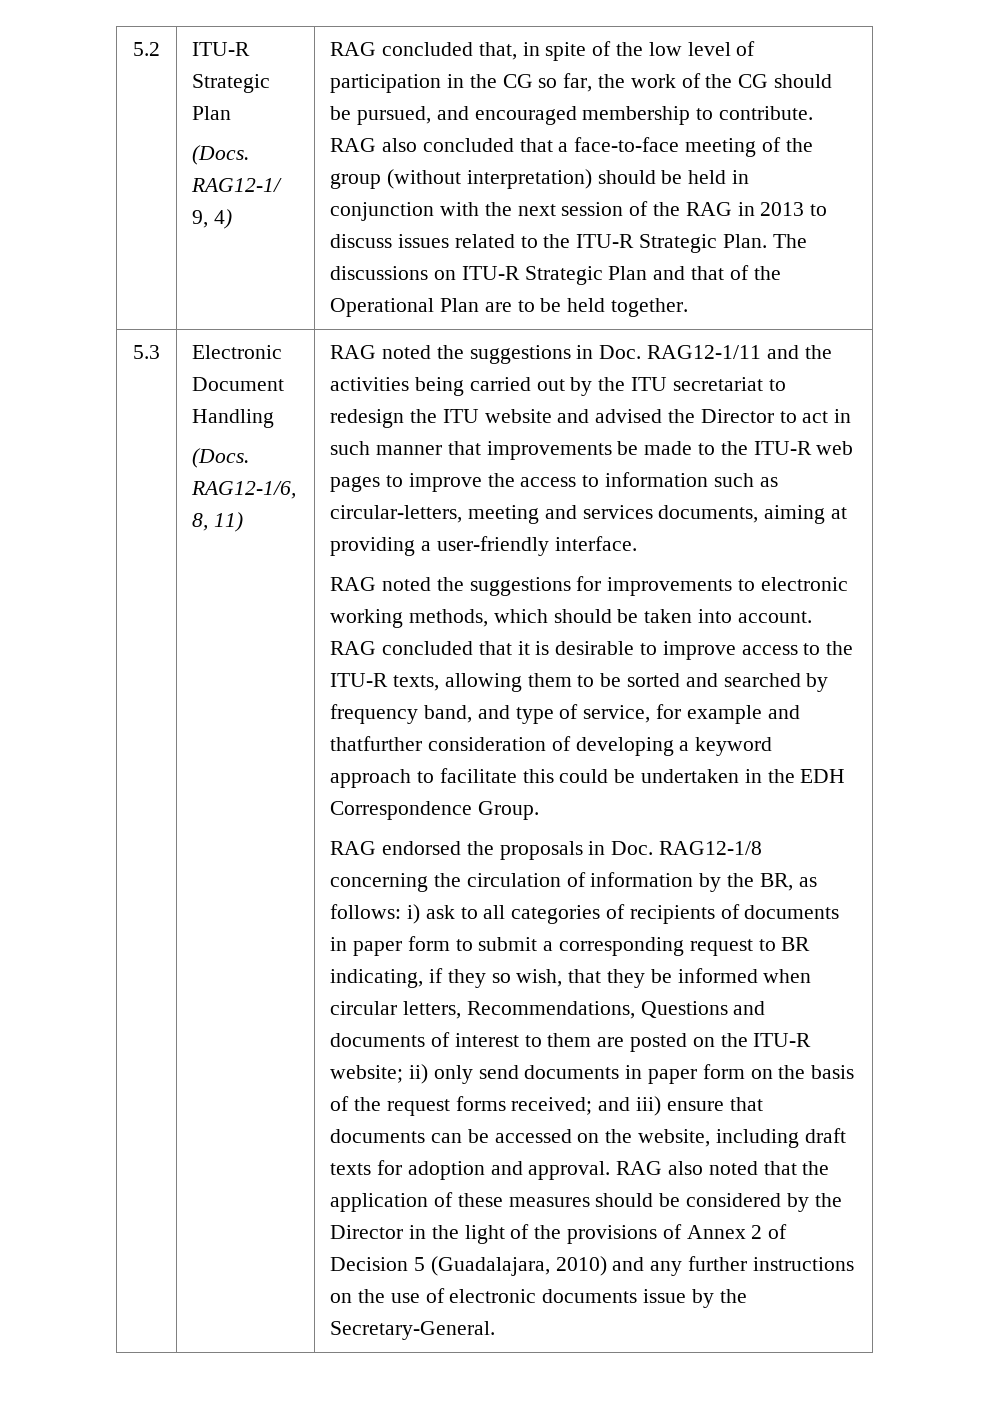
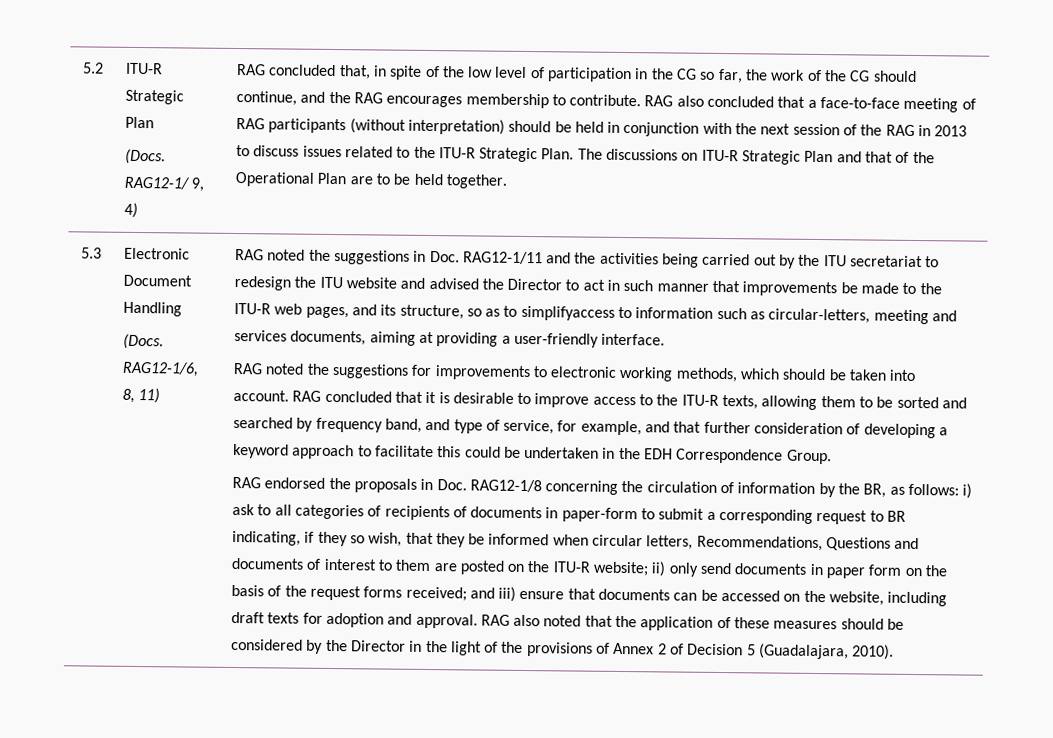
- RAG concluded that, in spite of the low level of participation in the CG so far, the work of the CG should be pursued, and encouraged membership to contribute.
+ RAG concluded that, in spite of the low level of participation in the CG so far, the work of the CG should continue, and the RAG encourages membership to contribute.
- RAG also concluded that a face-to-face meeting of the group (without interpretation) should be held in conjunction with the next session of the RAG in 2013 to discuss issues related to the ITU-R Strategic Plan.
+ RAG also concluded that a face-to-face meeting of RAG participants (without interpretation) should be held in conjunction with the next session of the RAG in 2013 to discuss issues related to the ITU-R Strategic Plan.
- RAG noted the suggestions in Doc. RAG12-1/11 and the activities being carried out by the ITU secretariat to redesign the ITU website and advised the Director to act in such manner that improvements be made to the ITU-R web pages to improve the access to information such as circular-letters, meeting and services documents, aiming at providing a user-friendly interface.
+ RAG noted the suggestions in Doc. RAG12-1/11 and the activities being carried out by the ITU secretariat to redesign the ITU website and advised the Director to act in such manner that improvements be made to the ITU-R web pages, and its structure, so as to simplifyaccess to information such as circular-letters, meeting and services documents, aiming at providing a user-friendly interface.
- RAG concluded that it is desirable to improve access to the ITU-R texts, allowing them to be sorted and searched by frequency band, and type of service, for example and thatfurther consideration of developing a keyword approach to facilitate this could be undertaken in the EDH Correspondence Group.
+ RAG concluded that it is desirable to improve access to the ITU-R texts, allowing them to be sorted and searched by frequency band, and type of service, for example, and that further consideration of developing a keyword approach to facilitate this could be undertaken in the EDH Correspondence Group.
- i) ask to all categories of recipients of documents in paper form to submit a corresponding request to BR indicating, if they so wish, that they be informed when circular letters, Recommendations, Questions and documents of interest to them are posted on the ITU-R website;
+ i) ask to all categories of recipients of documents in paper-form to submit a corresponding request to BR indicating, if they so wish, that they be informed when circular letters, Recommendations, Questions and documents of interest to them are posted on the ITU-R website;
- RAG also noted that the application of these measures should be considered by the Director in the light of the provisions of Annex 2 of Decision 5 (Guadalajara, 2010) and any further instructions on the use of electronic documents issue by the Secretary-General.
+ RAG also noted that the application of these measures should be considered by the Director in the light of the provisions of Annex 2 of Decision 5 (Guadalajara, 2010).

